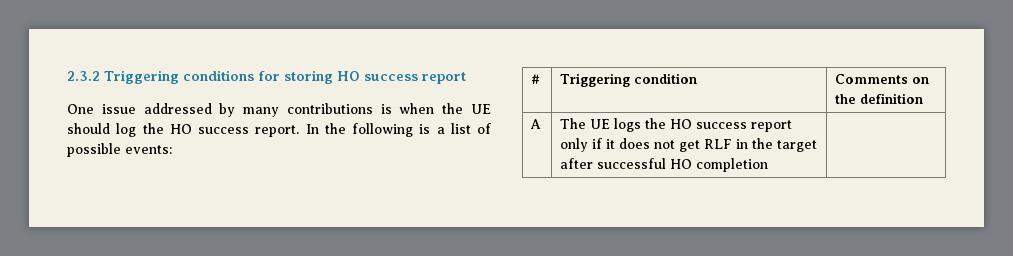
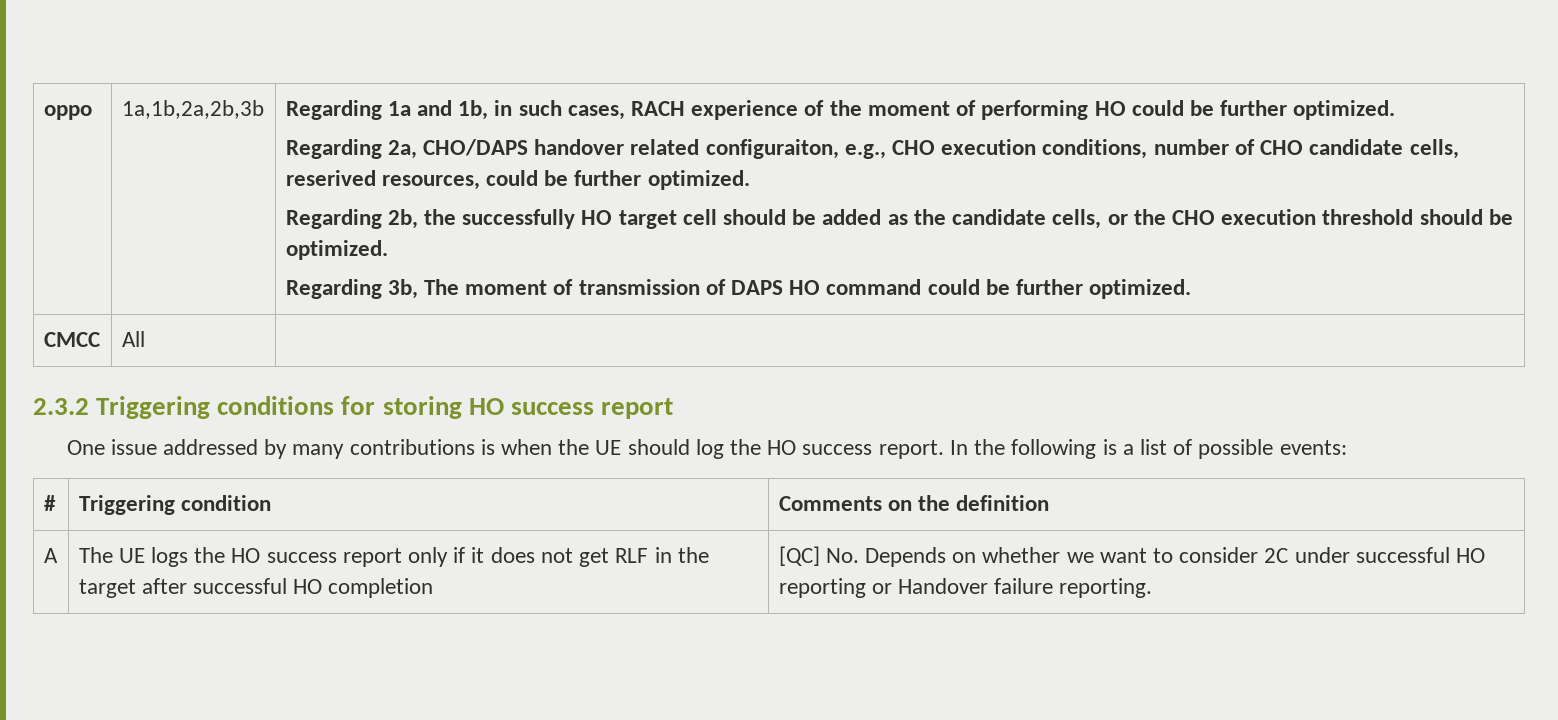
+ oppo | 1a,1b,2a,2b,3b | Regarding 1a and 1b, in such cases, RACH experience of the moment of performing HO could be further optimized.
+ Regarding 2a, CHO/DAPS handover related configuraiton, e.g., CHO execution conditions, number of CHO candidate cells, reserived resources, could be further optimized.
+ Regarding 2b, the successfully HO target cell should be added as the candidate cells, or the CHO execution threshold should be optimized.
+ Regarding 3b, The moment of transmission of DAPS HO command could be further optimized.
+ CMCC | All |
- A | The UE logs the HO success report only if it does not get RLF in the target after successful HO completion |
+ A | The UE logs the HO success report only if it does not get RLF in the target after successful HO completion | [QC] No. Depends on whether we want to consider 2C under successful HO reporting or Handover failure reporting.

